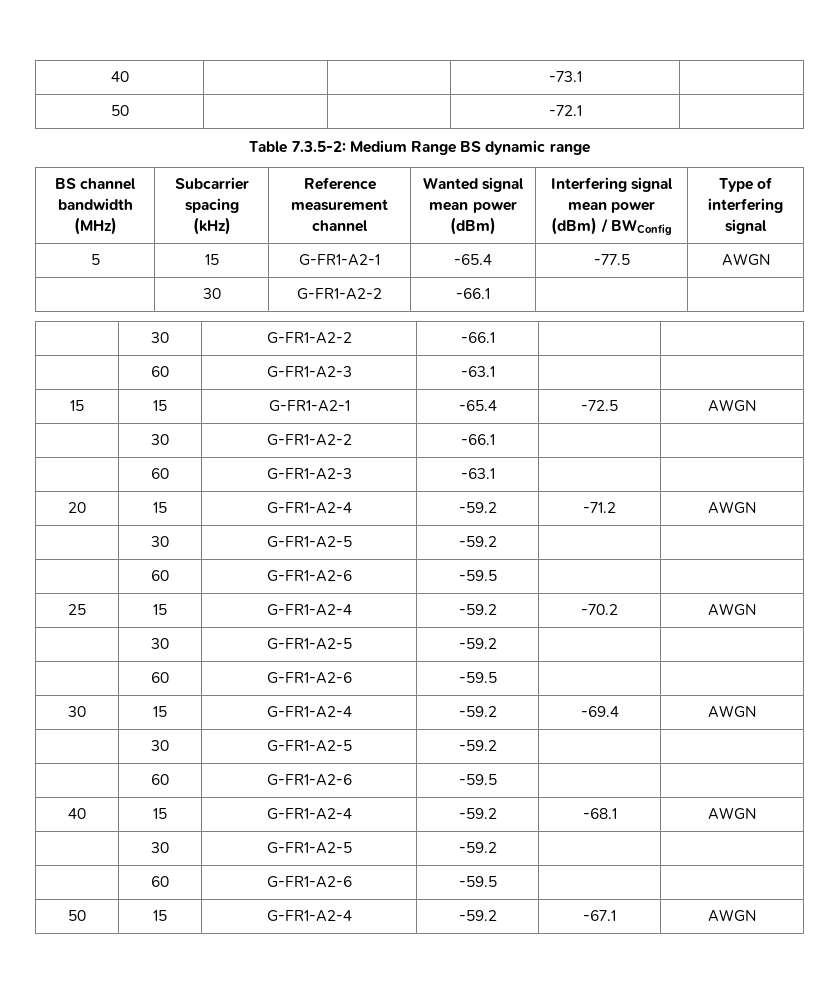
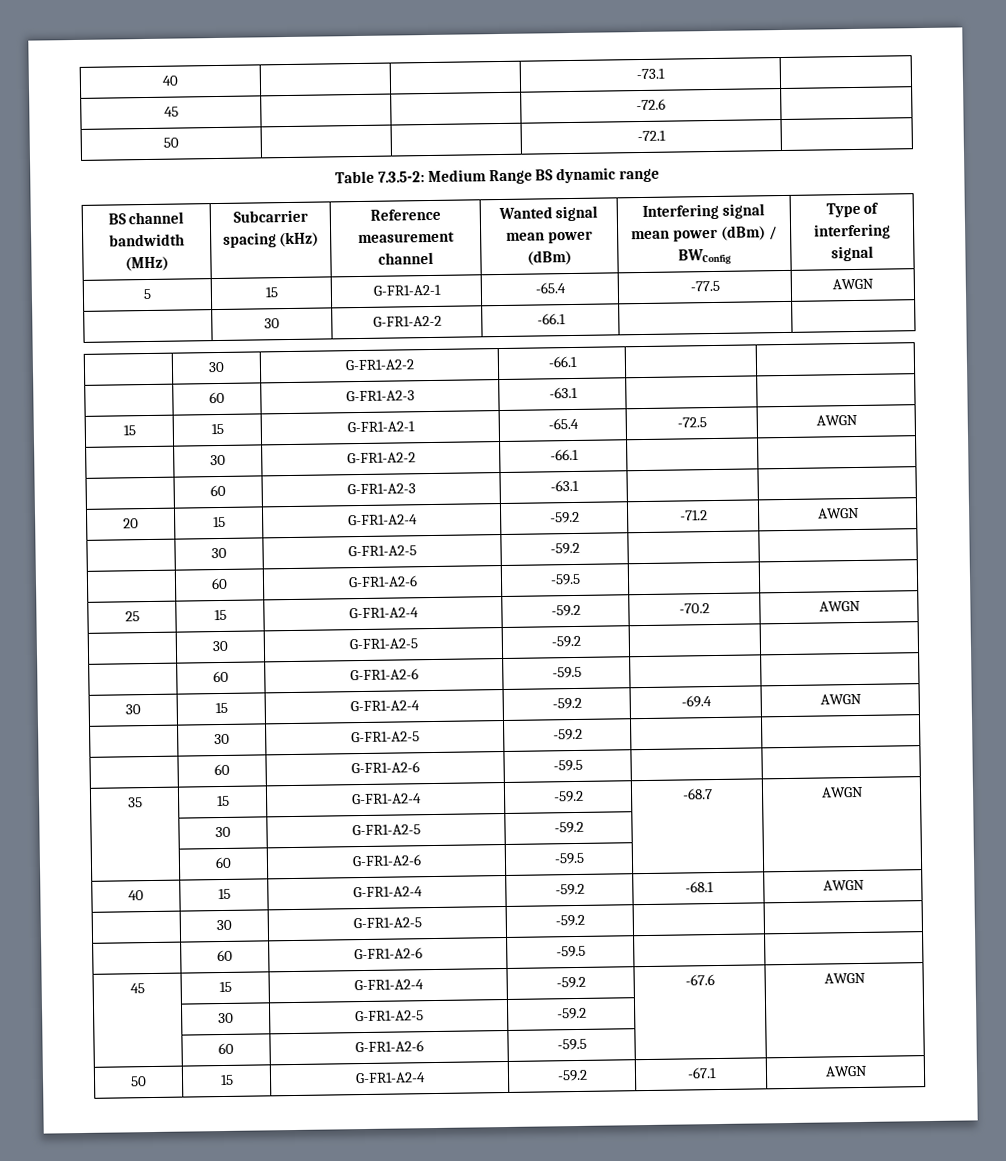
+ 45 | | | -72.6 |
+ 35 | 15 | G-FR1-A2-4 | -59.2 | -68.7 | AWGN
+ | 30 | G-FR1-A2-5 | -59.2 | |
+ | 60 | G-FR1-A2-6 | -59.5 | |
+ 45 | 15 | G-FR1-A2-4 | -59.2 | -67.6 | AWGN
+ | 30 | G-FR1-A2-5 | -59.2 | |
+ | 60 | G-FR1-A2-6 | -59.5 | |

